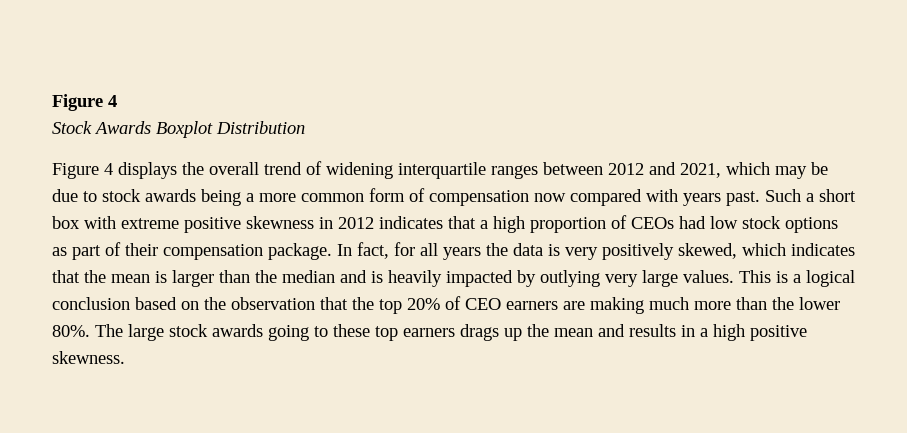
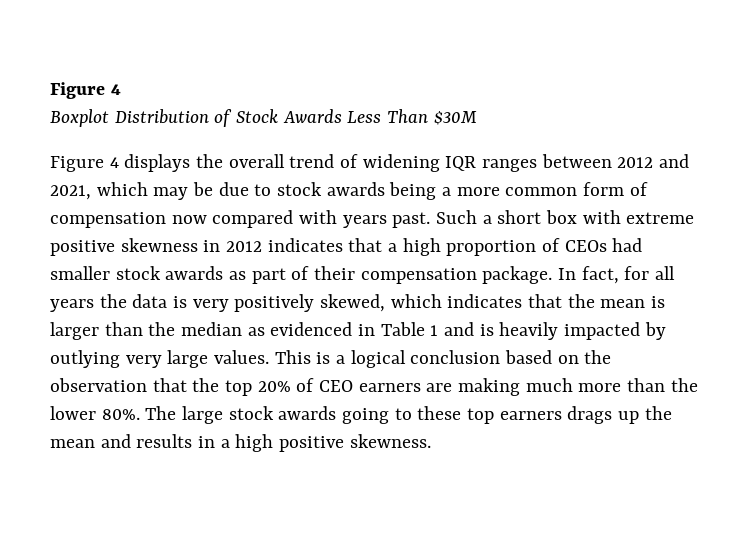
- Stock Awards Boxplot Distribution
+ Boxplot Distribution of Stock Awards Less Than $30M
- Figure 4 displays the overall trend of widening interquartile ranges between 2012 and 2021, which may be due to stock awards being a more common form of compensation now compared with years past.
+ Figure 4 displays the overall trend of widening IQR ranges between 2012 and 2021, which may be due to stock awards being a more common form of compensation now compared with years past.
- Such a short box with extreme positive skewness in 2012 indicates that a high proportion of CEOs had low stock options as part of their compensation package.
+ Such a short box with extreme positive skewness in 2012 indicates that a high proportion of CEOs had smaller stock awards as part of their compensation package.
- In fact, for all years the data is very positively skewed, which indicates that the mean is larger than the median and is heavily impacted by outlying very large values.
+ In fact, for all years the data is very positively skewed, which indicates that the mean is larger than the median as evidenced in Table 1 and is heavily impacted by outlying very large values.

